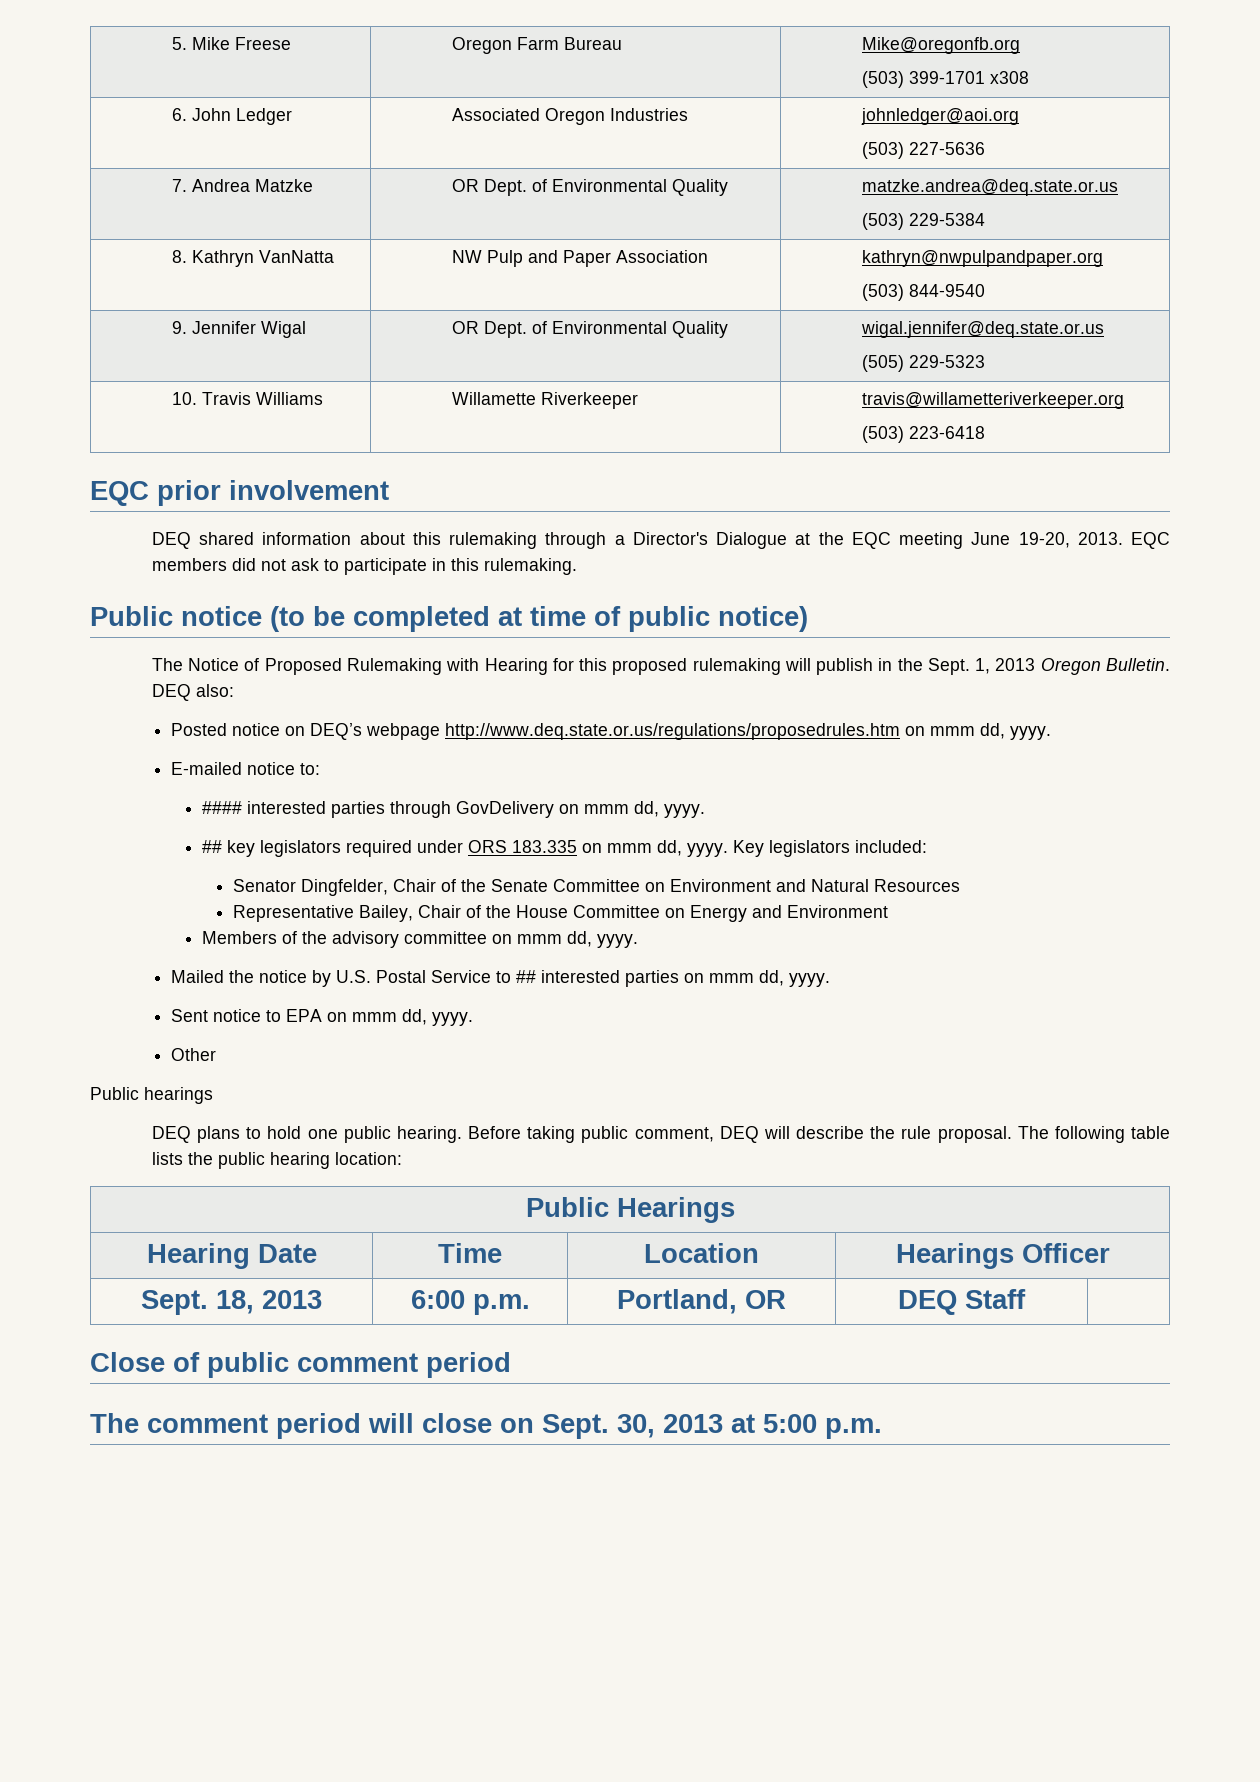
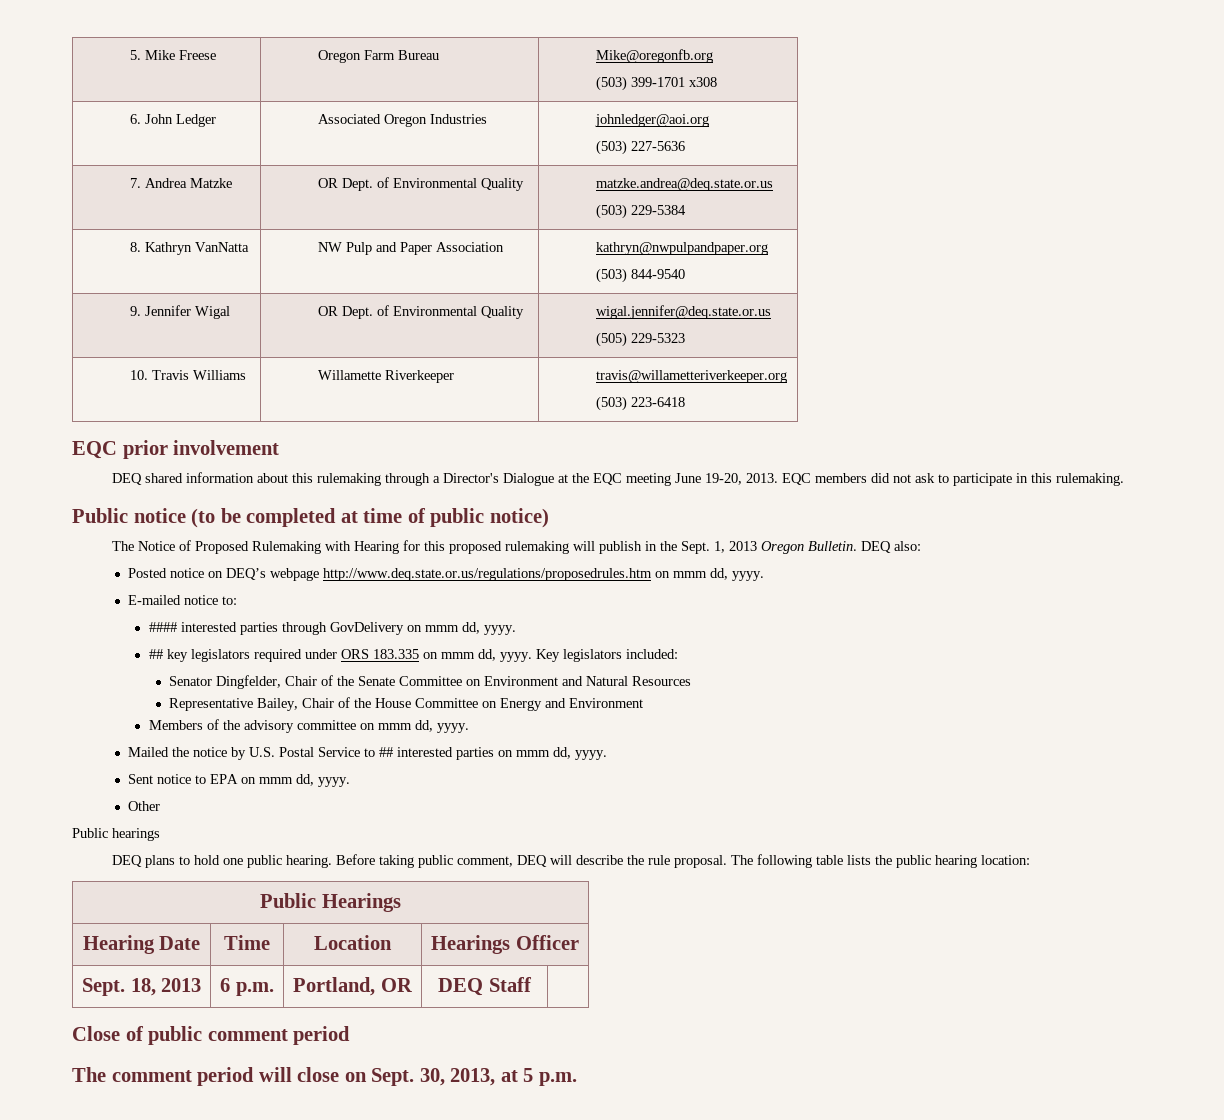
- Sept. 18, 2013 | 6:00 p.m. | Portland, OR | DEQ Staff |
+ Sept. 18, 2013 | 6 p.m. | Portland, OR | DEQ Staff |
- 30, 2013 at 5:00 p.m.
+ 30, 2013, at 5 p.m.

